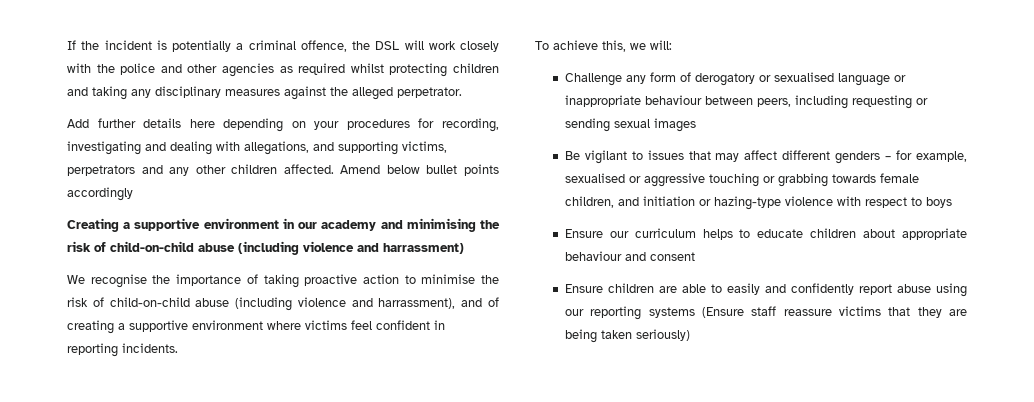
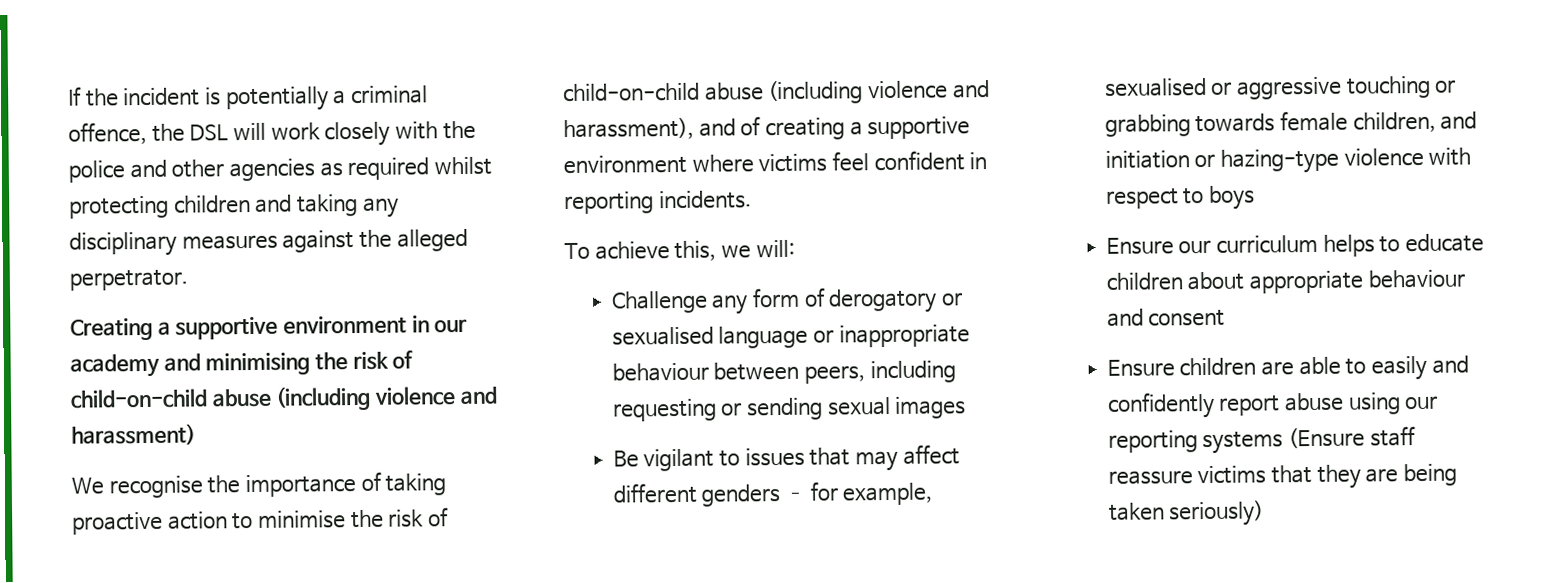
- Add further details here depending on your procedures for recording, investigating and dealing with allegations, and supporting victims, perpetrators and any other children affected. Amend below bullet points accordingly
- Creating a supportive environment in our academy and minimising the risk of child-on-child abuse (including violence and harrassment)
+ Creating a supportive environment in our academy and minimising the risk of child-on-child abuse (including violence and harassment)
- We recognise the importance of taking proactive action to minimise the risk of child-on-child abuse (including violence and harrassment), and of creating a supportive environment where victims feel confident in reporting incidents.
+ We recognise the importance of taking proactive action to minimise the risk of child-on-child abuse (including violence and harassment), and of creating a supportive environment where victims feel confident in reporting incidents.

